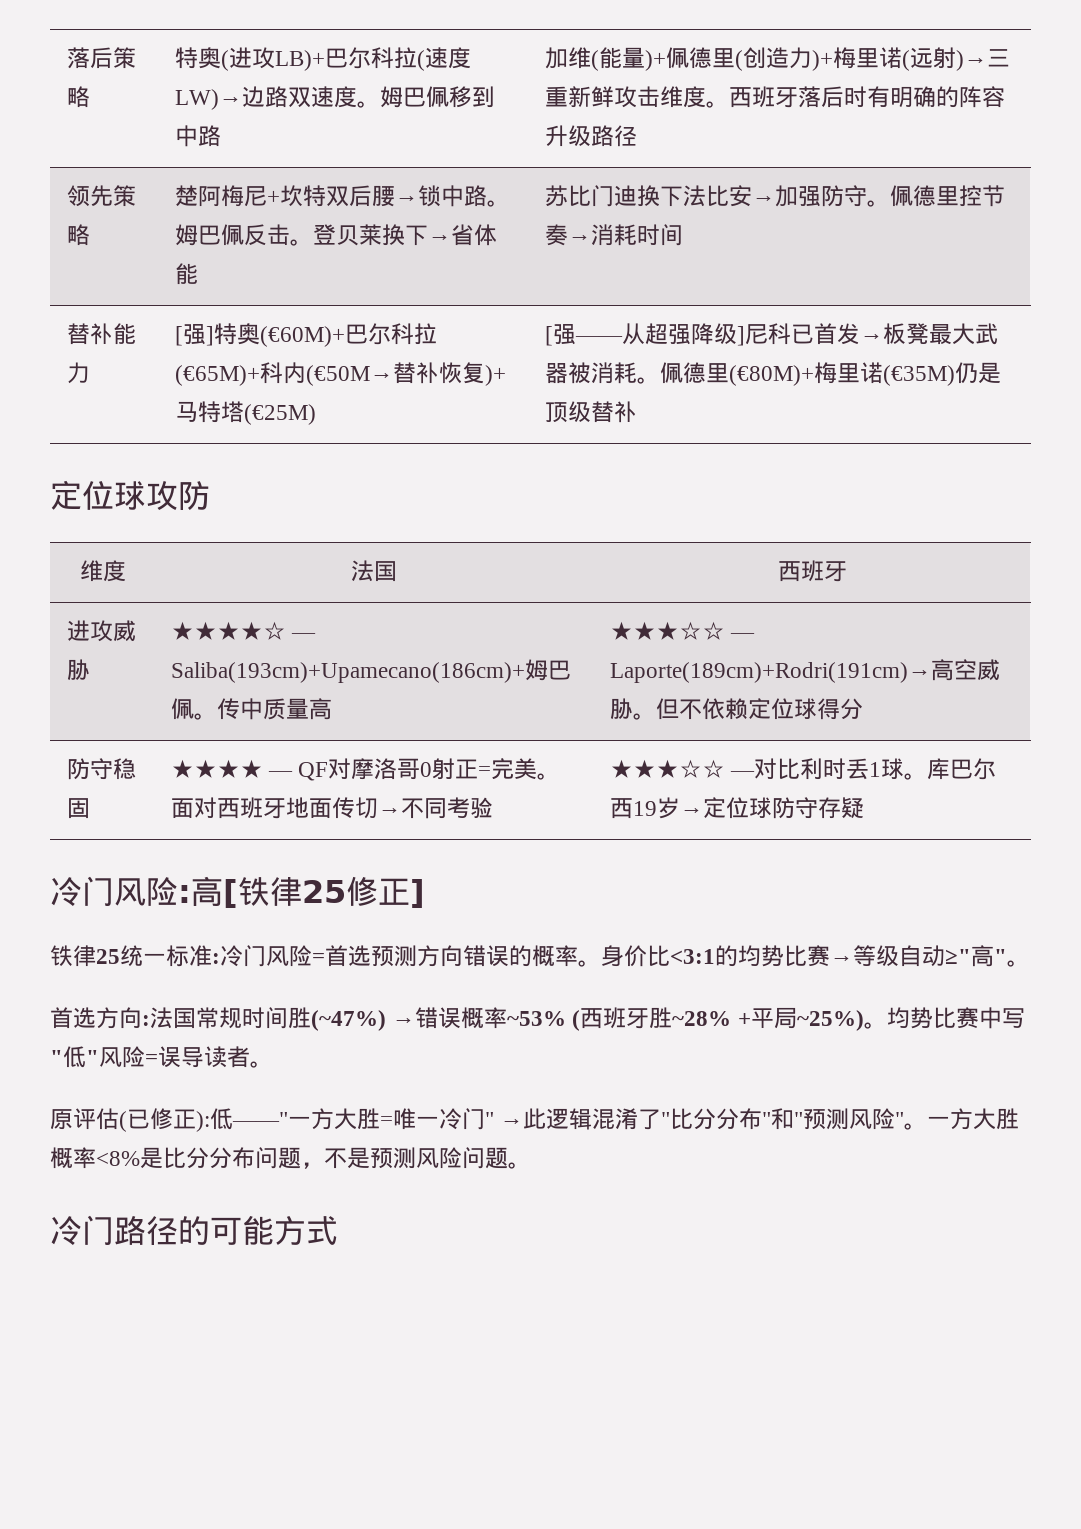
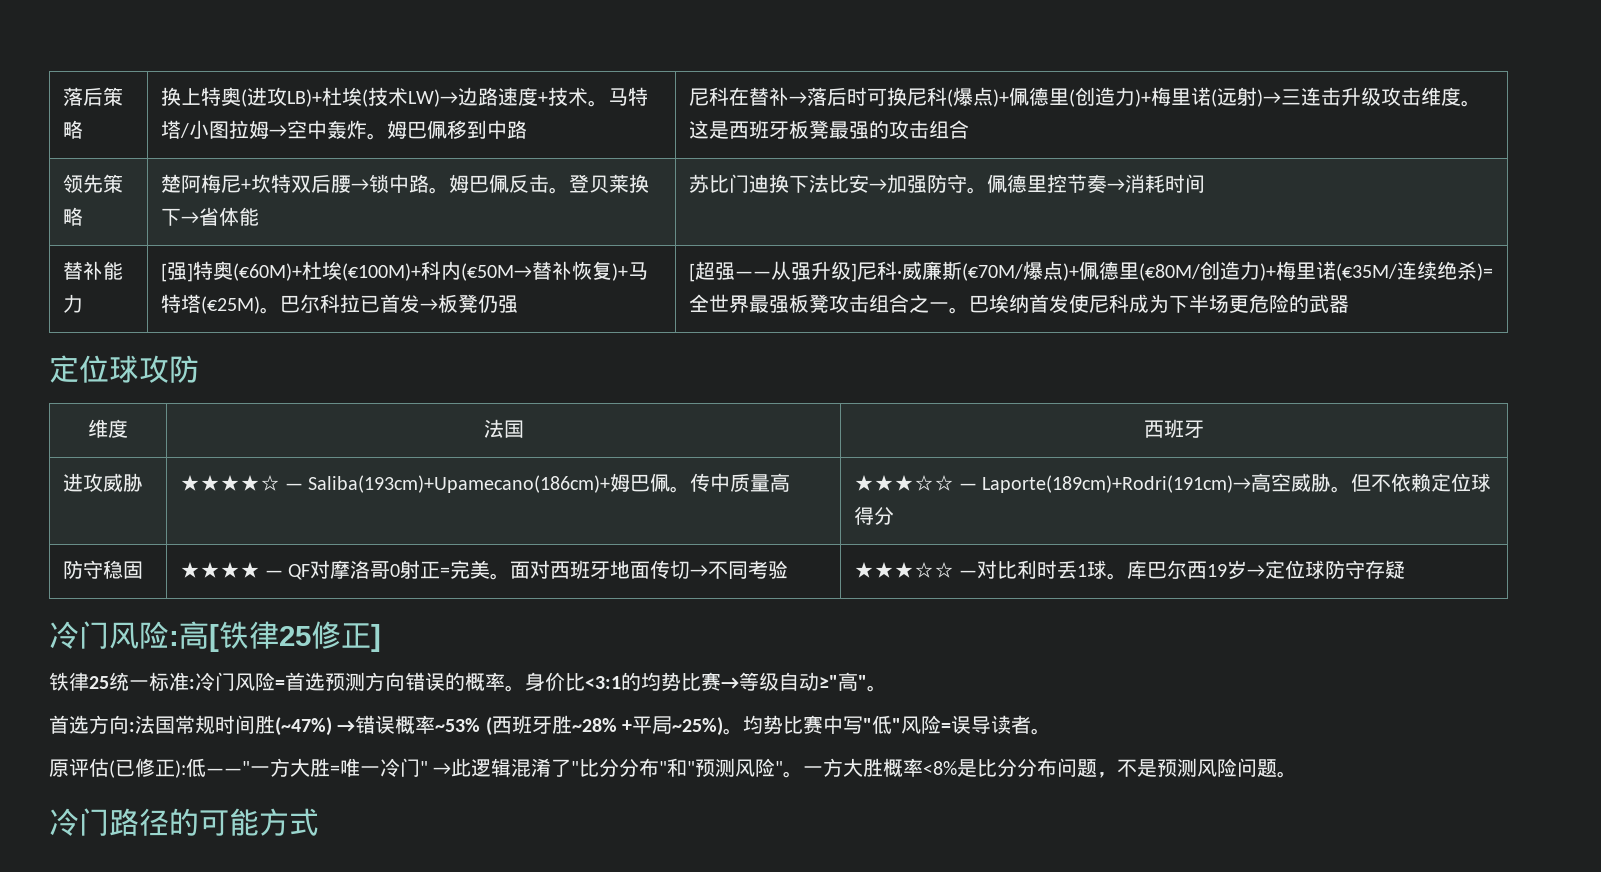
- 特奥(进攻LB)+巴尔科拉(速度LW)→边路双速度。姆巴佩移到中路 | 加维(能量)+佩德里(创造力)+梅里诺(远射)→三重新鲜攻击维度。
+ 换上特奥(进攻LB)+杜埃(技术LW)→边路速度+技术。马特塔/小图拉姆→空中轰炸。姆巴佩移到中路 | 尼科在替补→落后时可换尼科(爆点)+佩德里(创造力)+梅里诺(远射)→三连击升级攻击维度。
- 西班牙落后时有明确的阵容升级路径
+ 这是西班牙板凳最强的攻击组合
- [强]特奥(€60M)+巴尔科拉(€65M)+科内(€50M→替补恢复)+马特塔(€25M) | [强——从超强降级]尼科已首发→板凳最大武器被消耗。佩德里(€80M)+梅里诺(€35M)仍是顶级替补
+ [强]特奥(€60M)+杜埃(€100M)+科内(€50M→替补恢复)+马特塔(€25M)。巴尔科拉已首发→板凳仍强 | [超强——从强升级]尼科·威廉斯(€70M/爆点)+佩德里(€80M/创造力)+梅里诺(€35M/连续绝杀)=全世界最强板凳攻击组合之一。巴埃纳首发使尼科成为下半场更危险的武器

